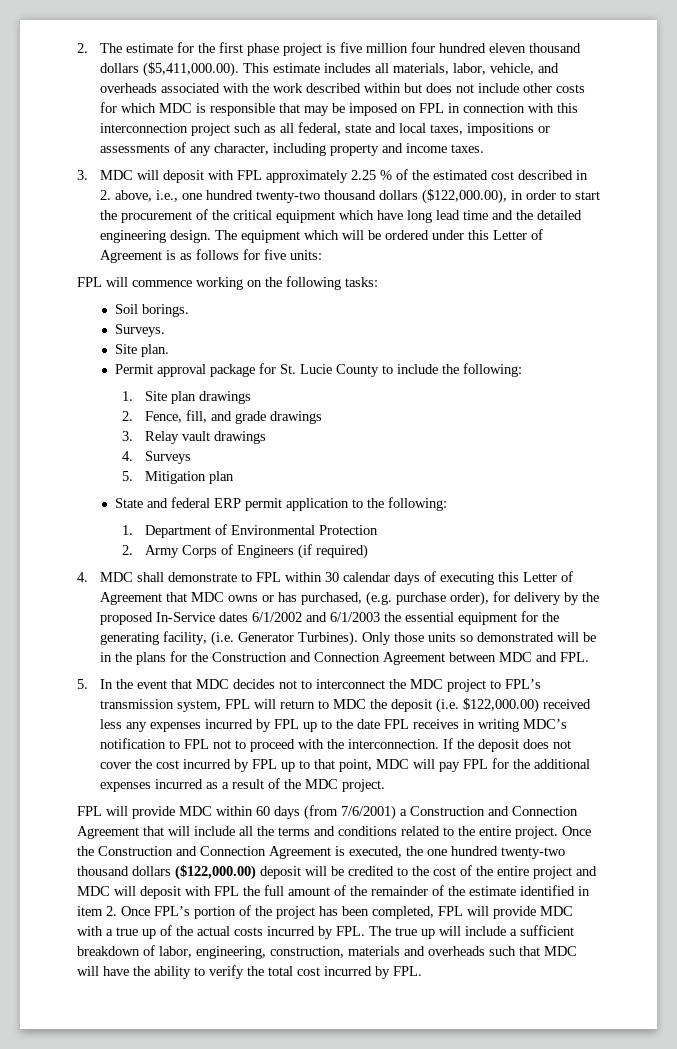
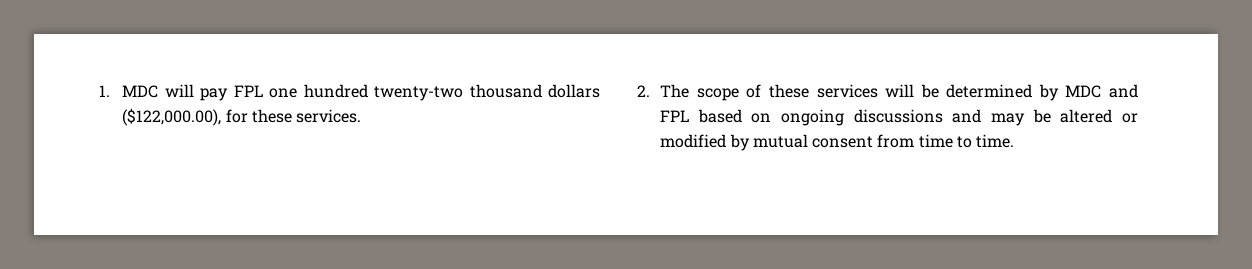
- 2. The estimate for the first phase project is five million four hundred eleven thousand dollars ($5,411,000.00). This estimate includes all materials, labor, vehicle, and overheads associated with the work described within but does not include other costs for which MDC is responsible that may be imposed on FPL in connection with this interconnection project such as all federal, state and local taxes, impositions or assessments of any character, including property and income taxes.
- 3. MDC will deposit with FPL approximately 2.25 % of the estimated cost described in 2. above, i.e., one hundred twenty-two thousand dollars ($122,000.00), in order to start the procurement of the critical equipment which have long lead time and the detailed engineering design. The equipment which will be ordered under this Letter of Agreement is as follows for five units:
- FPL will commence working on the following tasks:
- Soil borings.
- Surveys.
- Site plan.
- Permit approval package for St. Lucie County to include the following:
- 1. Site plan drawings
- 2. Fence, fill, and grade drawings
- 3. Relay vault drawings
- 4. Surveys
- 5. Mitigation plan
- State and federal ERP permit application to the following:
- 1. Department of Environmental Protection
- 2. Army Corps of Engineers (if required)
- 4. MDC shall demonstrate to FPL within 30 calendar days of executing this Letter of Agreement that MDC owns or has purchased, (e.g. purchase order), for delivery by the proposed In-Service dates 6/1/2002 and 6/1/2003 the essential equipment for the generating facility, (i.e. Generator Turbines). Only those units so demonstrated will be in the plans for the Construction and Connection Agreement between MDC and FPL.
- 5. In the event that MDC decides not to interconnect the MDC project to FPL’s transmission system, FPL will return to MDC the deposit (i.e. $122,000.00) received less any expenses incurred by FPL up to the date FPL receives in writing MDC’s notification to FPL not to proceed with the interconnection. If the deposit does not cover the cost incurred by FPL up to that point, MDC will pay FPL for the additional expenses incurred as a result of the MDC project.
- FPL will provide MDC within 60 days (from 7/6/2001) a Construction and Connection Agreement that will include all the terms and conditions related to the entire project. Once the Construction and Connection Agreement is executed, the one hundred twenty-two thousand dollars ($122,000.00) deposit will be credited to the cost of the entire project and MDC will deposit with FPL the full amount of the remainder of the estimate identified in item 2. Once FPL’s portion of the project has been completed, FPL will provide MDC with a true up of the actual costs incurred by FPL. The true up will include a sufficient breakdown of labor, engineering, construction, materials and overheads such that MDC will have the ability to verify the total cost incurred by FPL.
+ 1. MDC will pay FPL one hundred twenty-two thousand dollars ($122,000.00), for these services.
+ 2. The scope of these services will be determined by MDC and FPL based on ongoing discussions and may be altered or modified by mutual consent from time to time.

